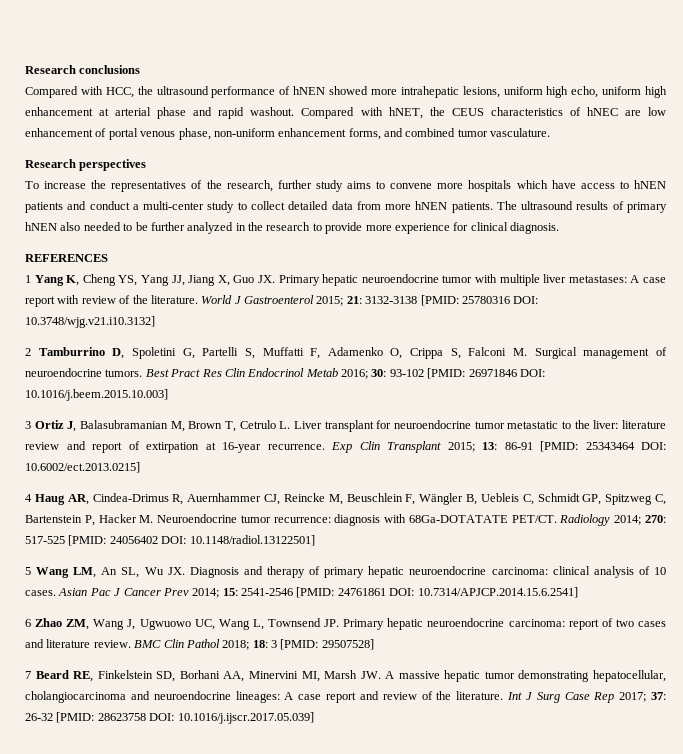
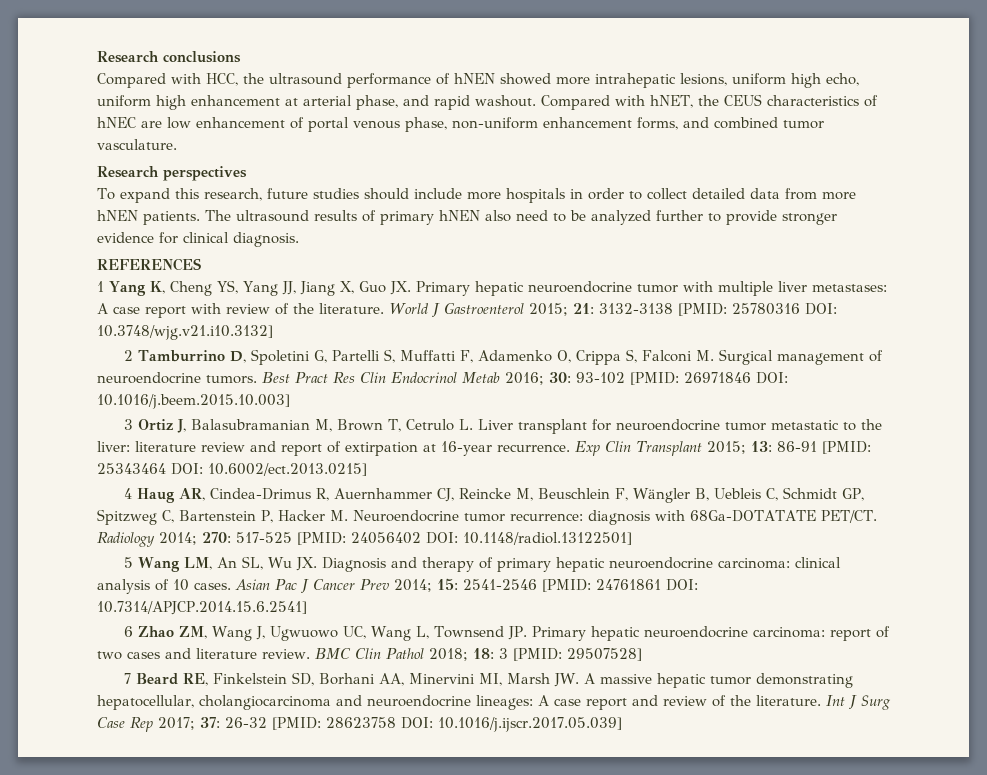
- Compared with HCC, the ultrasound performance of hNEN showed more intrahepatic lesions, uniform high echo, uniform high enhancement at arterial phase and rapid washout.
+ Compared with HCC, the ultrasound performance of hNEN showed more intrahepatic lesions, uniform high echo, uniform high enhancement at arterial phase, and rapid washout.
- To increase the representatives of the research, further study aims to convene more hospitals which have access to hNEN patients and conduct a multi-center study to collect detailed data from more hNEN patients.
+ To expand this research, future studies should include more hospitals in order to collect detailed data from more hNEN patients.
- The ultrasound results of primary hNEN also needed to be further analyzed in the research to provide more experience for clinical diagnosis.
+ The ultrasound results of primary hNEN also need to be analyzed further to provide stronger evidence for clinical diagnosis.

